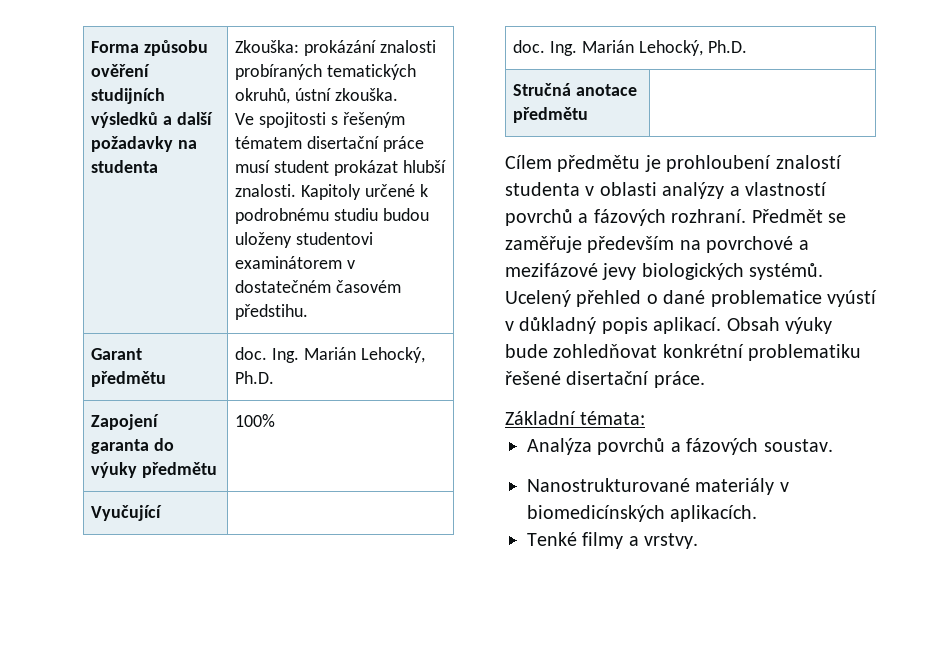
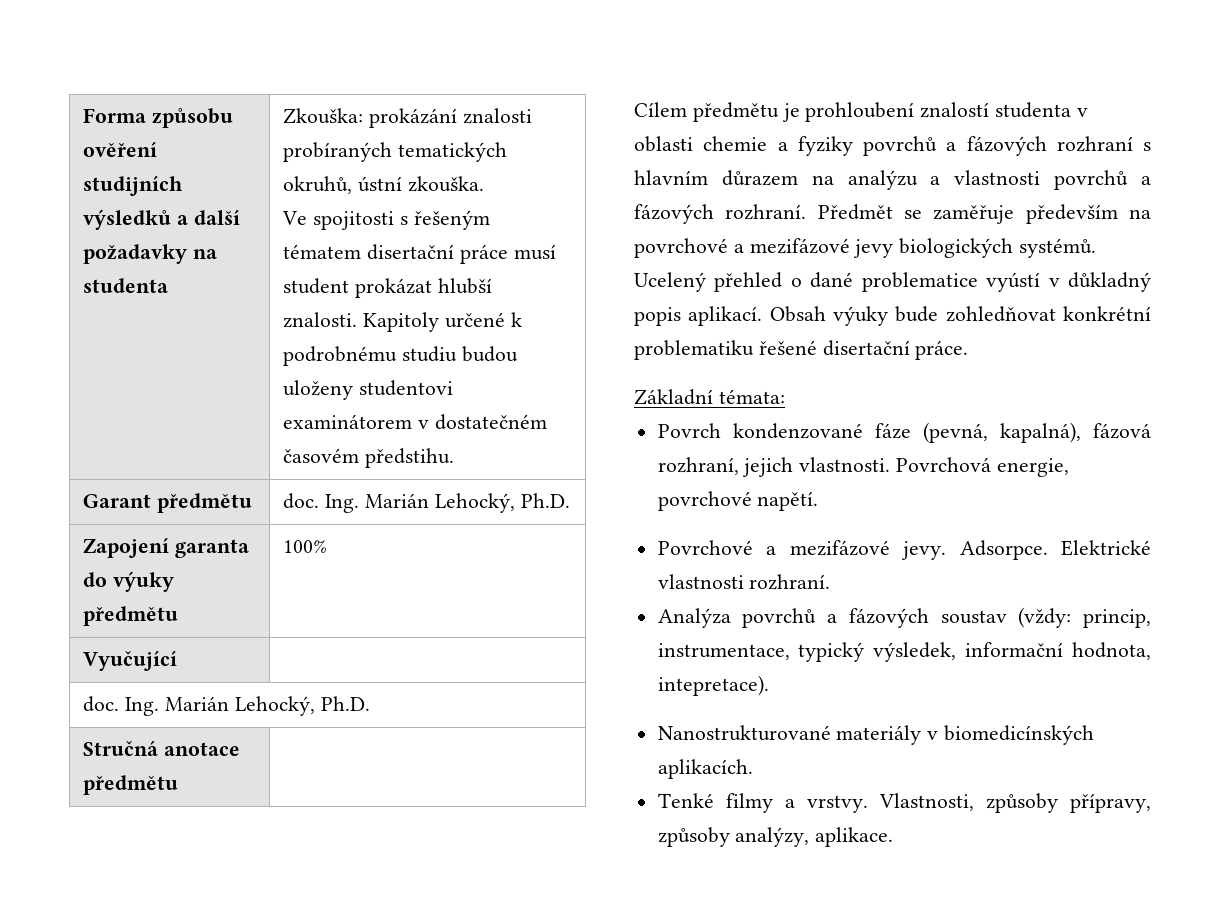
- Cílem předmětu je prohloubení znalostí studenta v oblasti analýzy a vlastností povrchů a fázových rozhraní.
+ Cílem předmětu je prohloubení znalostí studenta v oblasti chemie a fyziky povrchů a fázových rozhraní s hlavním důrazem na analýzu a vlastnosti povrchů a fázových rozhraní.
- Analýza povrchů a fázových soustav.
+ Povrch kondenzované fáze (pevná, kapalná), fázová rozhraní, jejich vlastnosti. Povrchová energie, povrchové napětí.
+ Povrchové a mezifázové jevy. Adsorpce. Elektrické vlastnosti rozhraní.
+ Analýza povrchů a fázových soustav (vždy: princip, instrumentace, typický výsledek, informační hodnota, intepretace).
+ Vlastnosti, způsoby přípravy, způsoby analýzy, aplikace.

